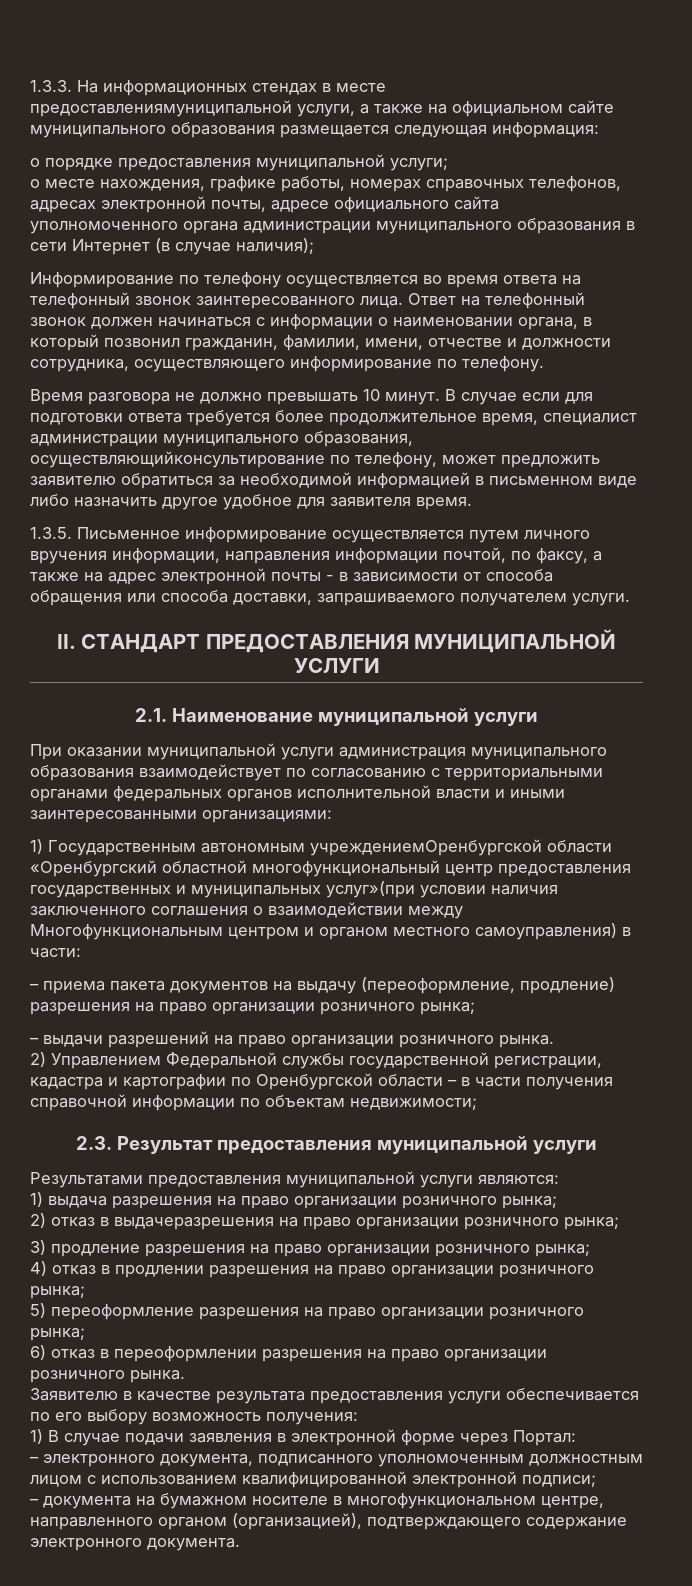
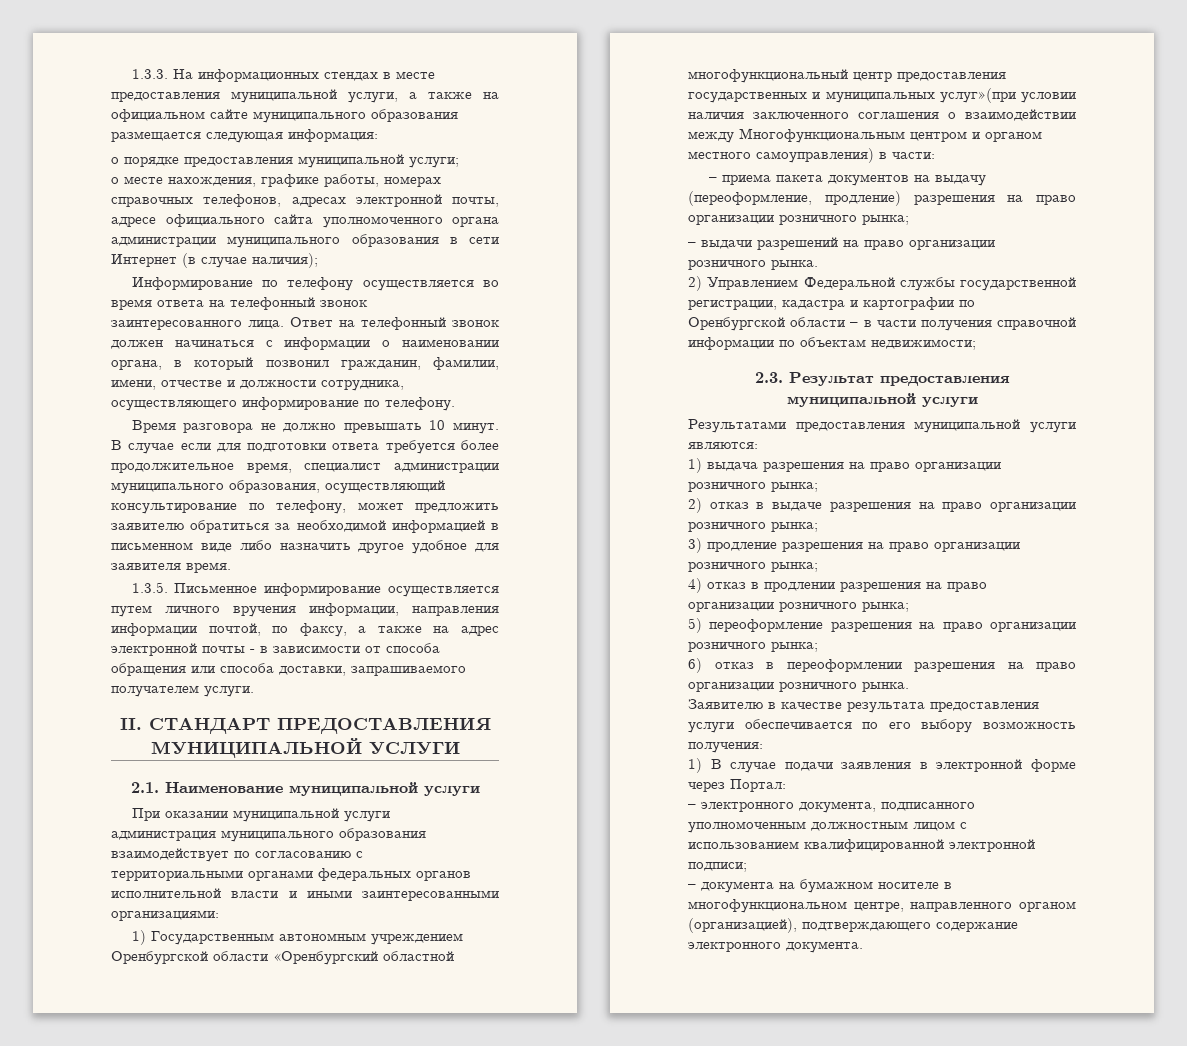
- 1.3.3. На информационных стендах в месте предоставлениямуниципальной услуги, а также на официальном сайте муниципального образования размещается следующая информация:
+ 1.3.3. На информационных стендах в месте предоставления муниципальной услуги, а также на официальном сайте муниципального образования размещается следующая информация:
- В случае если для подготовки ответа требуется более продолжительное время, специалист администрации муниципального образования, осуществляющийконсультирование по телефону, может предложить заявителю обратиться за необходимой информацией в письменном виде либо назначить другое удобное для заявителя время.
+ В случае если для подготовки ответа требуется более продолжительное время, специалист администрации муниципального образования, осуществляющий консультирование по телефону, может предложить заявителю обратиться за необходимой информацией в письменном виде либо назначить другое удобное для заявителя время.
- 1) Государственным автономным учреждениемОренбургской области «Оренбургский областной многофункциональный центр предоставления государственных и муниципальных услуг»(при условии наличия заключенного соглашения о взаимодействии между Многофункциональным центром и органом местного самоуправления) в части:
+ 1) Государственным автономным учреждением Оренбургской области «Оренбургский областной многофункциональный центр предоставления государственных и муниципальных услуг»(при условии наличия заключенного соглашения о взаимодействии между Многофункциональным центром и органом местного самоуправления) в части:
- 2) отказ в выдачеразрешения на право организации розничного рынка;
+ 2) отказ в выдаче разрешения на право организации розничного рынка;

